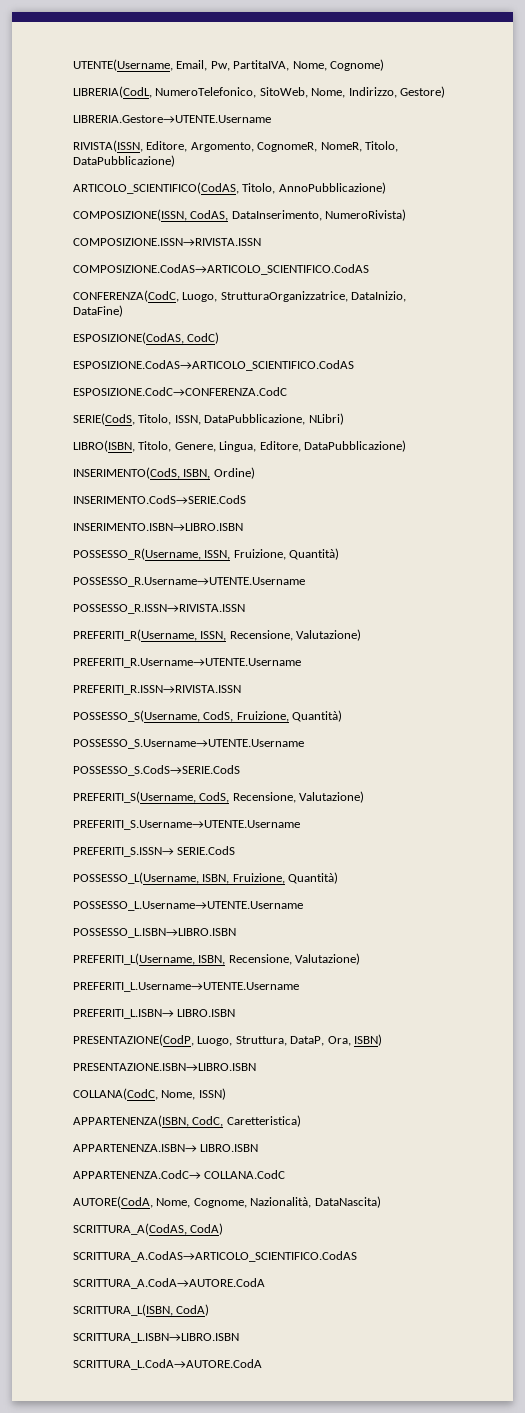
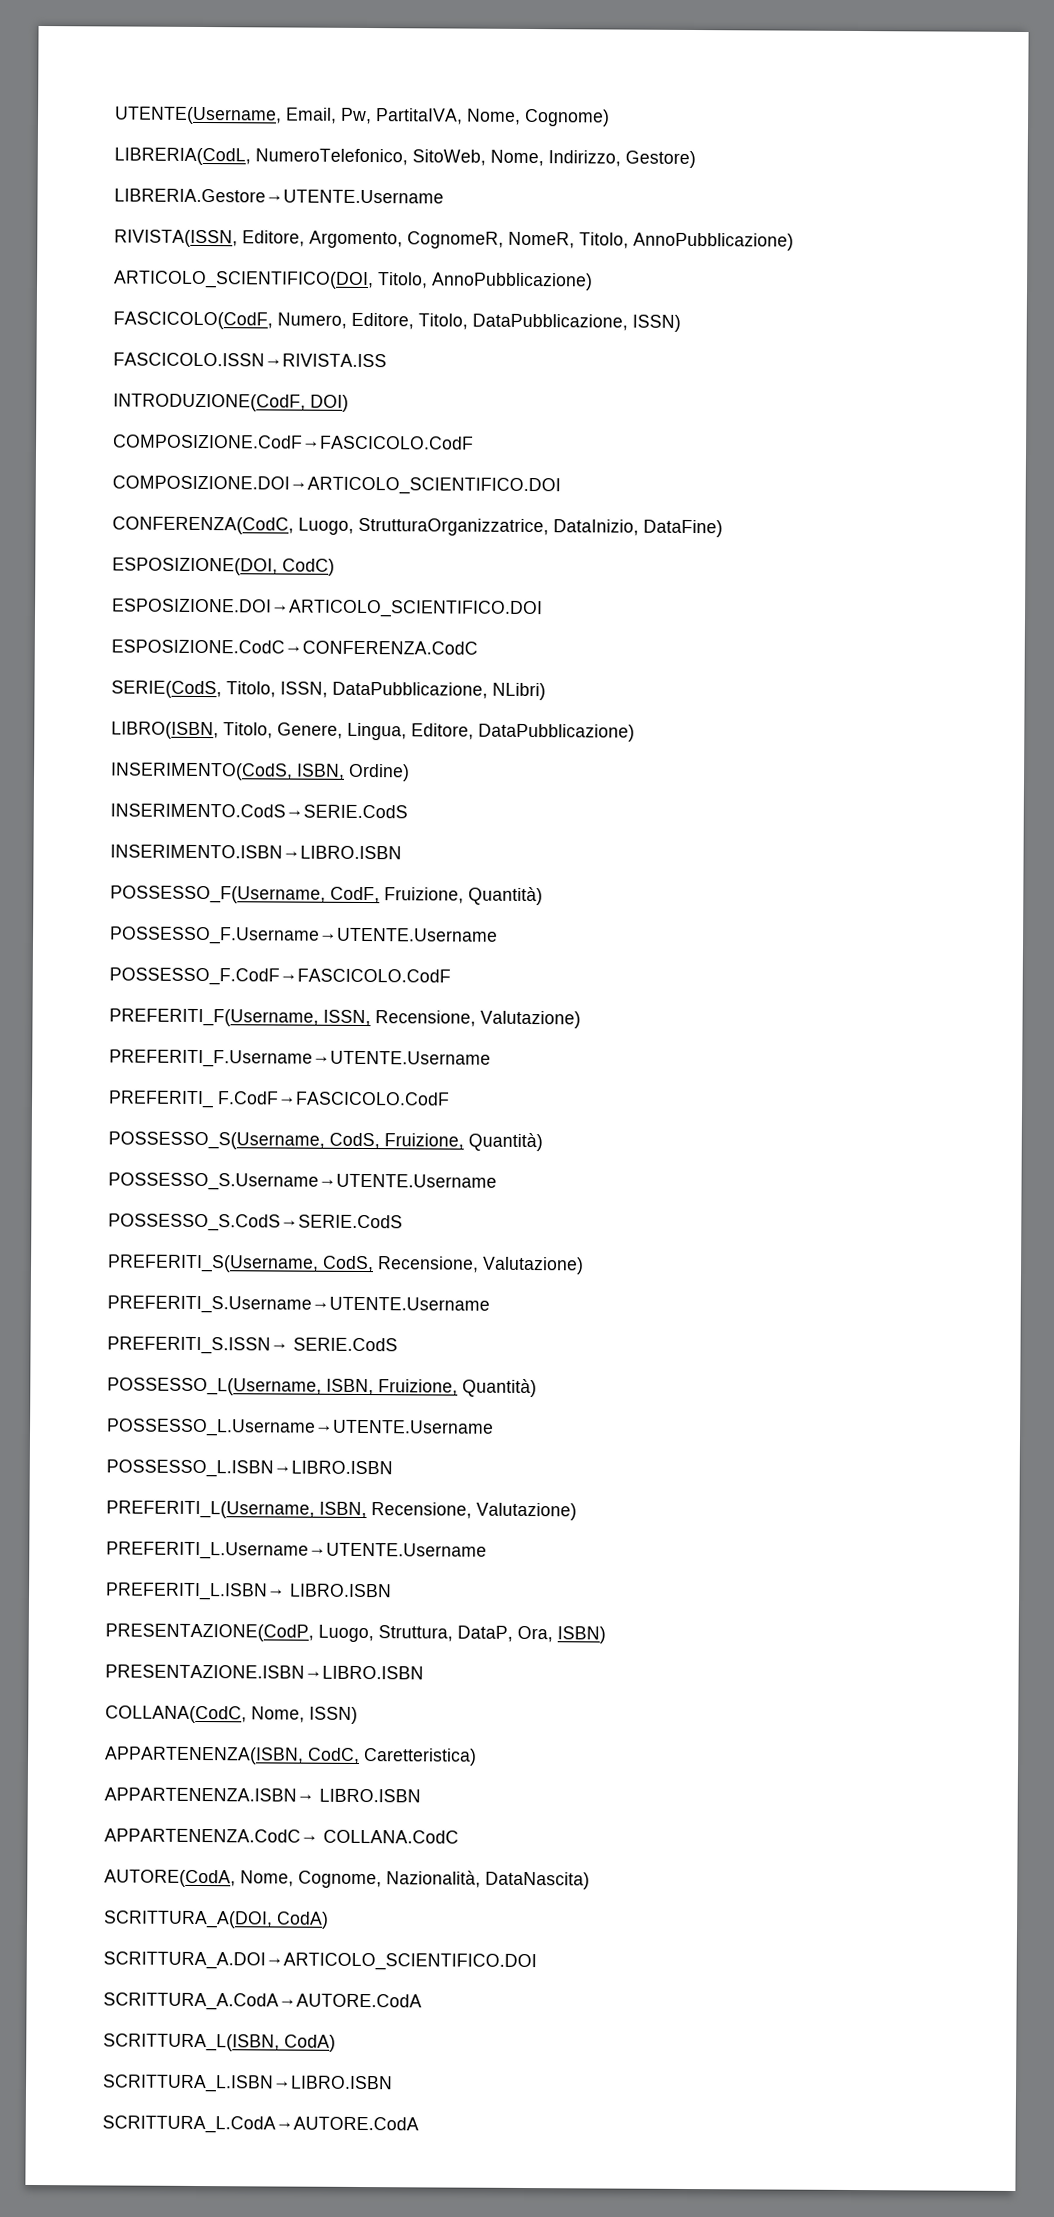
- RIVISTA(ISSN, Editore, Argomento, CognomeR, NomeR, Titolo, DataPubblicazione)
- ARTICOLO_SCIENTIFICO(CodAS, Titolo, AnnoPubblicazione)
- COMPOSIZIONE(ISSN, CodAS, DataInserimento, NumeroRivista)
- COMPOSIZIONE.ISSN→RIVISTA.ISSN
- COMPOSIZIONE.CodAS→ARTICOLO_SCIENTIFICO.CodAS
+ RIVISTA(ISSN, Editore, Argomento, CognomeR, NomeR, Titolo, AnnoPubblicazione)
+ ARTICOLO_SCIENTIFICO(DOI, Titolo, AnnoPubblicazione)
+ FASCICOLO(CodF, Numero, Editore, Titolo, DataPubblicazione, ISSN)
+ FASCICOLO.ISSN→RIVISTA.ISS
+ INTRODUZIONE(CodF, DOI)
+ COMPOSIZIONE.CodF→FASCICOLO.CodF
+ COMPOSIZIONE.DOI→ARTICOLO_SCIENTIFICO.DOI
- ESPOSIZIONE(CodAS, CodC)
+ ESPOSIZIONE(DOI, CodC)
- ESPOSIZIONE.CodAS→ARTICOLO_SCIENTIFICO.CodAS
+ ESPOSIZIONE.DOI→ARTICOLO_SCIENTIFICO.DOI
- POSSESSO_R(Username, ISSN, Fruizione, Quantità)
- POSSESSO_R.Username→UTENTE.Username
- POSSESSO_R.ISSN→RIVISTA.ISSN
- PREFERITI_R(Username, ISSN, Recensione, Valutazione)
+ POSSESSO_F(Username, CodF, Fruizione, Quantità)
+ POSSESSO_F.Username→UTENTE.Username
+ POSSESSO_F.CodF→FASCICOLO.CodF
+ PREFERITI_F(Username, ISSN, Recensione, Valutazione)
- PREFERITI_R.Username→UTENTE.Username
- PREFERITI_R.ISSN→RIVISTA.ISSN
+ PREFERITI_F.Username→UTENTE.Username
+ PREFERITI_ F.CodF→FASCICOLO.CodF
- SCRITTURA_A(CodAS, CodA)
- SCRITTURA_A.CodAS→ARTICOLO_SCIENTIFICO.CodAS
+ SCRITTURA_A(DOI, CodA)
+ SCRITTURA_A.DOI→ARTICOLO_SCIENTIFICO.DOI

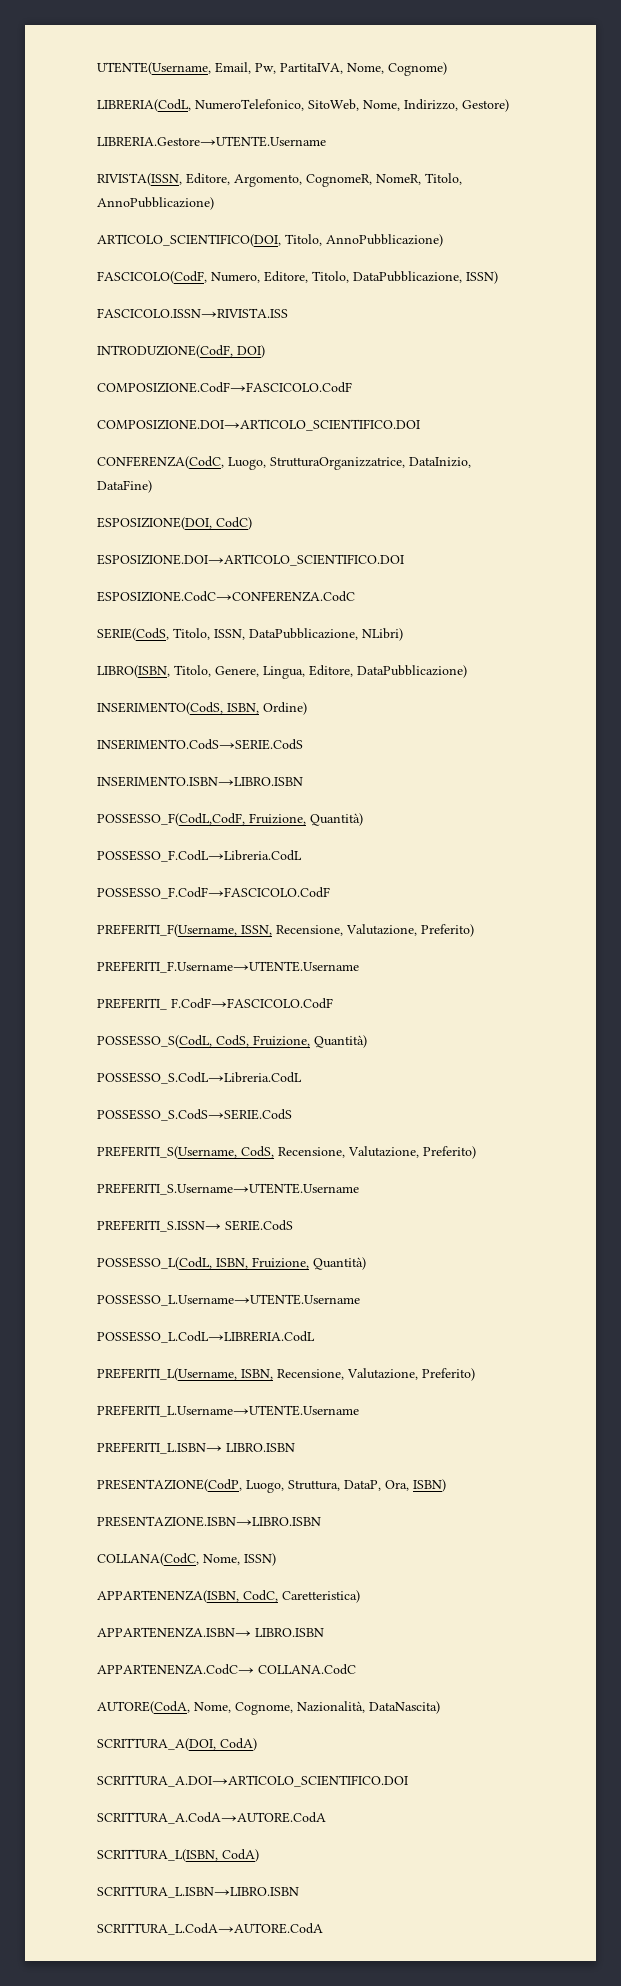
- POSSESSO_F(Username, CodF, Fruizione, Quantità)
- POSSESSO_F.Username→UTENTE.Username
+ POSSESSO_F(CodL,CodF, Fruizione, Quantità)
+ POSSESSO_F.CodL→Libreria.CodL
- PREFERITI_F(Username, ISSN, Recensione, Valutazione)
+ PREFERITI_F(Username, ISSN, Recensione, Valutazione, Preferito)
- POSSESSO_S(Username, CodS, Fruizione, Quantità)
+ POSSESSO_S(CodL, CodS, Fruizione, Quantità)
- POSSESSO_S.Username→UTENTE.Username
+ POSSESSO_S.CodL→Libreria.CodL
- PREFERITI_S(Username, CodS, Recensione, Valutazione)
+ PREFERITI_S(Username, CodS, Recensione, Valutazione, Preferito)
- POSSESSO_L(Username, ISBN, Fruizione, Quantità)
+ POSSESSO_L(CodL, ISBN, Fruizione, Quantità)
- POSSESSO_L.ISBN→LIBRO.ISBN
+ POSSESSO_L.CodL→LIBRERIA.CodL
- PREFERITI_L(Username, ISBN, Recensione, Valutazione)
+ PREFERITI_L(Username, ISBN, Recensione, Valutazione, Preferito)

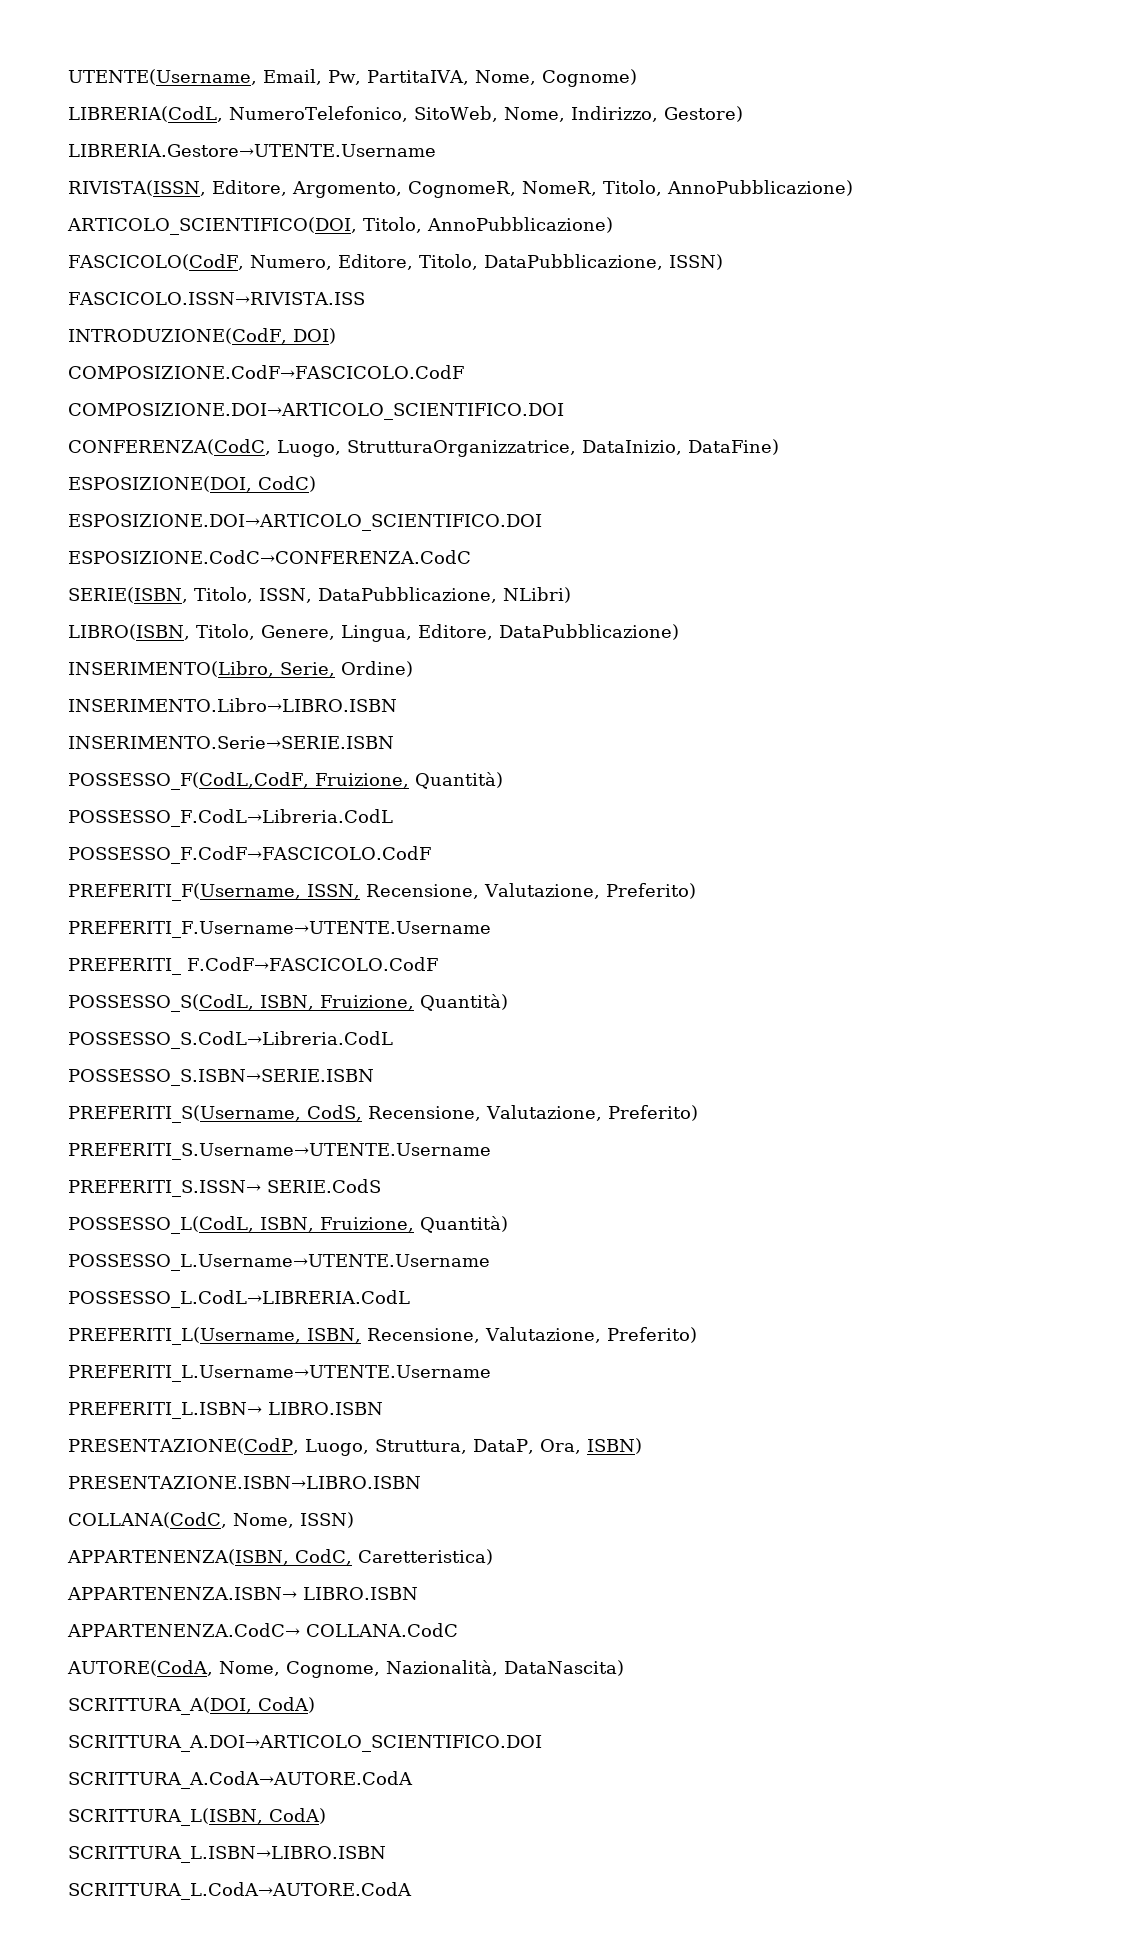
- SERIE(CodS, Titolo, ISSN, DataPubblicazione, NLibri)
+ SERIE(ISBN, Titolo, ISSN, DataPubblicazione, NLibri)
- INSERIMENTO(CodS, ISBN, Ordine)
+ INSERIMENTO(Libro, Serie, Ordine)
- INSERIMENTO.CodS→SERIE.CodS
- INSERIMENTO.ISBN→LIBRO.ISBN
+ INSERIMENTO.Libro→LIBRO.ISBN
+ INSERIMENTO.Serie→SERIE.ISBN
- POSSESSO_S(CodL, CodS, Fruizione, Quantità)
+ POSSESSO_S(CodL, ISBN, Fruizione, Quantità)
- POSSESSO_S.CodS→SERIE.CodS
+ POSSESSO_S.ISBN→SERIE.ISBN

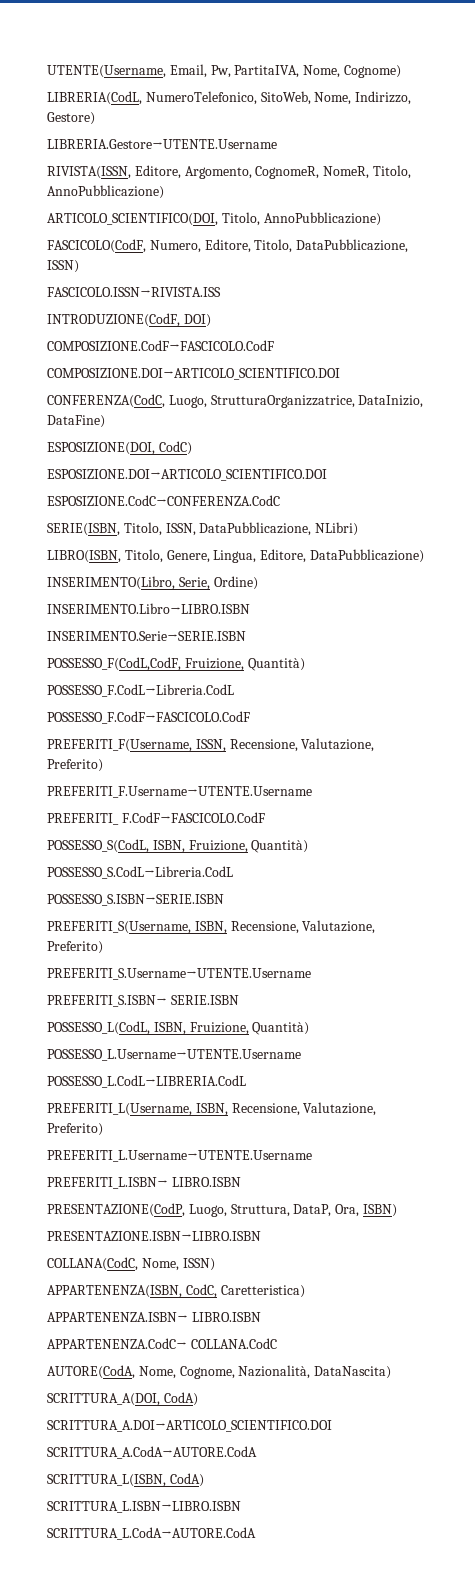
- PREFERITI_S(Username, CodS, Recensione, Valutazione, Preferito)
+ PREFERITI_S(Username, ISBN, Recensione, Valutazione, Preferito)
- PREFERITI_S.ISSN→ SERIE.CodS
+ PREFERITI_S.ISBN→ SERIE.ISBN

